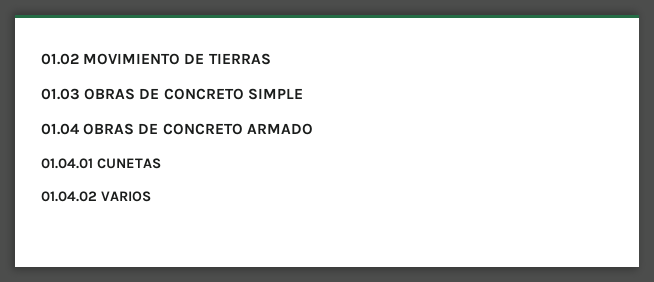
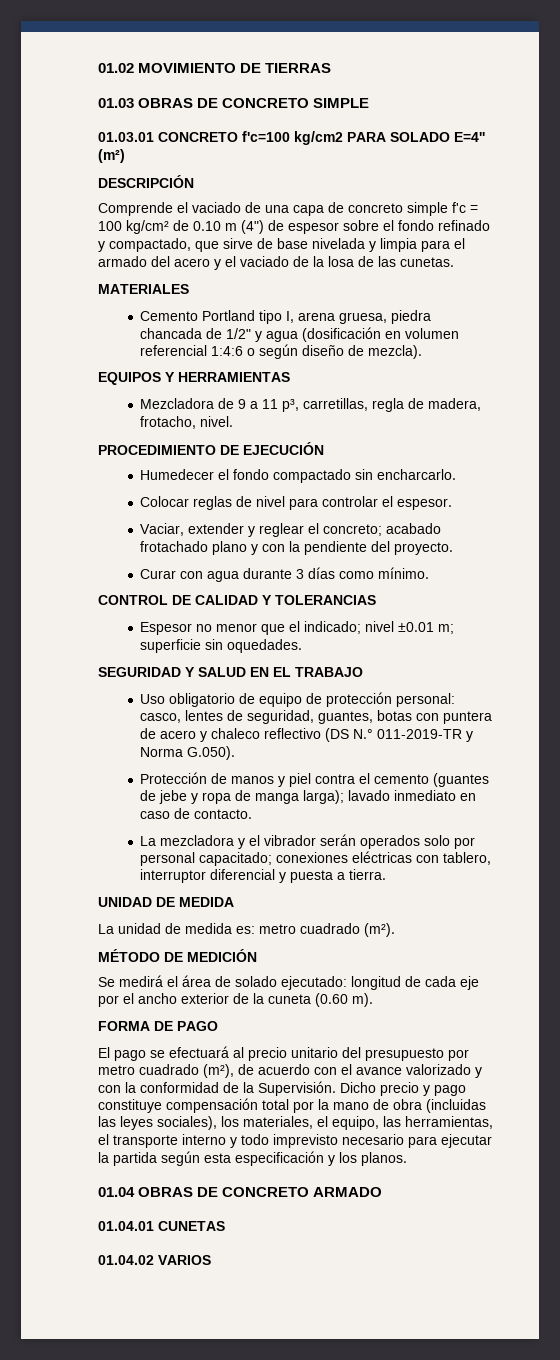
+ 01.03.01 CONCRETO f'c=100 kg/cm2 PARA SOLADO E=4'' (m²)
+ DESCRIPCIÓN
+ Comprende el vaciado de una capa de concreto simple f'c = 100 kg/cm² de 0.10 m (4") de espesor sobre el fondo refinado y compactado, que sirve de base nivelada y limpia para el armado del acero y el vaciado de la losa de las cunetas.
+ MATERIALES
+ Cemento Portland tipo I, arena gruesa, piedra chancada de 1/2" y agua (dosificación en volumen referencial 1:4:6 o según diseño de mezcla).
+ EQUIPOS Y HERRAMIENTAS
+ Mezcladora de 9 a 11 p³, carretillas, regla de madera, frotacho, nivel.
+ PROCEDIMIENTO DE EJECUCIÓN
+ Humedecer el fondo compactado sin encharcarlo.
+ Colocar reglas de nivel para controlar el espesor.
+ Vaciar, extender y reglear el concreto; acabado frotachado plano y con la pendiente del proyecto.
+ Curar con agua durante 3 días como mínimo.
+ CONTROL DE CALIDAD Y TOLERANCIAS
+ Espesor no menor que el indicado; nivel ±0.01 m; superficie sin oquedades.
+ SEGURIDAD Y SALUD EN EL TRABAJO
+ Uso obligatorio de equipo de protección personal: casco, lentes de seguridad, guantes, botas con puntera de acero y chaleco reflectivo (DS N.° 011-2019-TR y Norma G.050).
+ Protección de manos y piel contra el cemento (guantes de jebe y ropa de manga larga); lavado inmediato en caso de contacto.
+ La mezcladora y el vibrador serán operados solo por personal capacitado; conexiones eléctricas con tablero, interruptor diferencial y puesta a tierra.
+ UNIDAD DE MEDIDA
+ La unidad de medida es: metro cuadrado (m²).
+ MÉTODO DE MEDICIÓN
+ Se medirá el área de solado ejecutado: longitud de cada eje por el ancho exterior de la cuneta (0.60 m).
+ FORMA DE PAGO
+ El pago se efectuará al precio unitario del presupuesto por metro cuadrado (m²), de acuerdo con el avance valorizado y con la conformidad de la Supervisión. Dicho precio y pago constituye compensación total por la mano de obra (incluidas las leyes sociales), los materiales, el equipo, las herramientas, el transporte interno y todo imprevisto necesario para ejecutar la partida según esta especificación y los planos.

